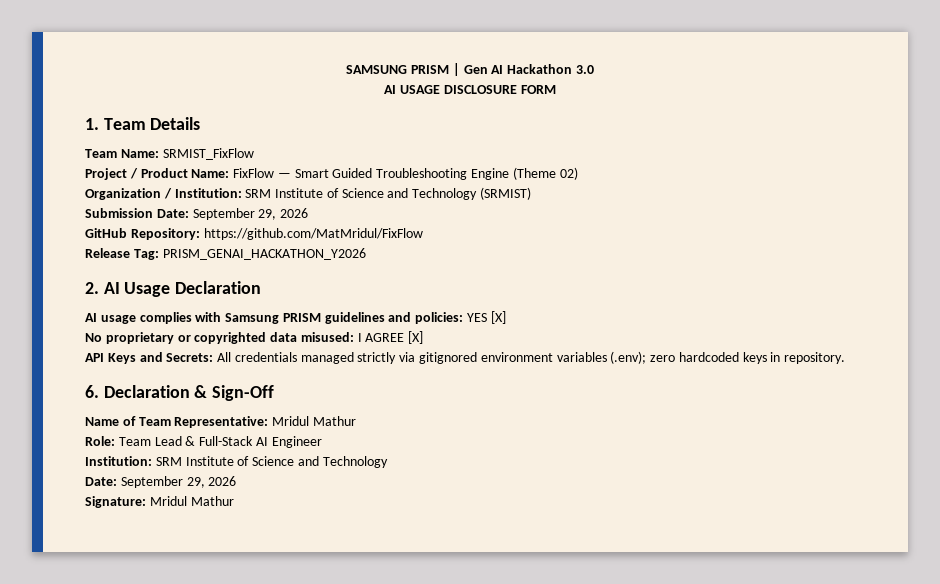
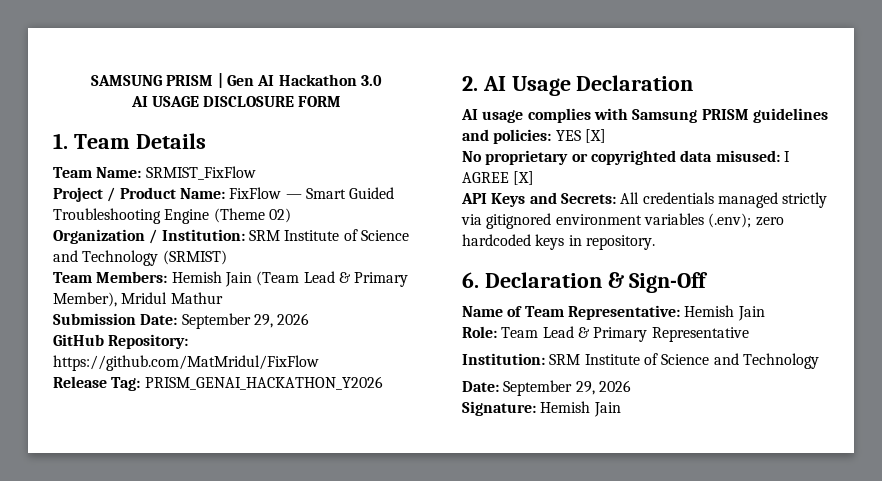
+ Team Members: Hemish Jain (Team Lead & Primary Member), Mridul Mathur
- Name of Team Representative: Mridul Mathur
+ Name of Team Representative: Hemish Jain
- Role: Team Lead & Full-Stack AI Engineer
+ Role: Team Lead & Primary Representative
- Signature: Mridul Mathur
+ Signature: Hemish Jain

